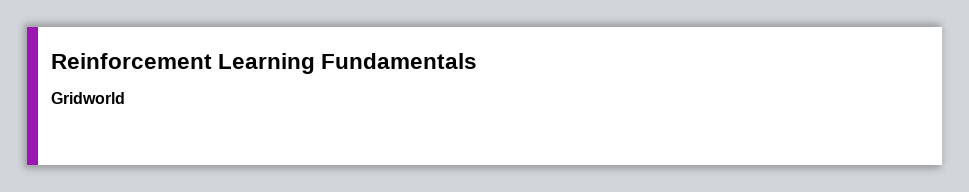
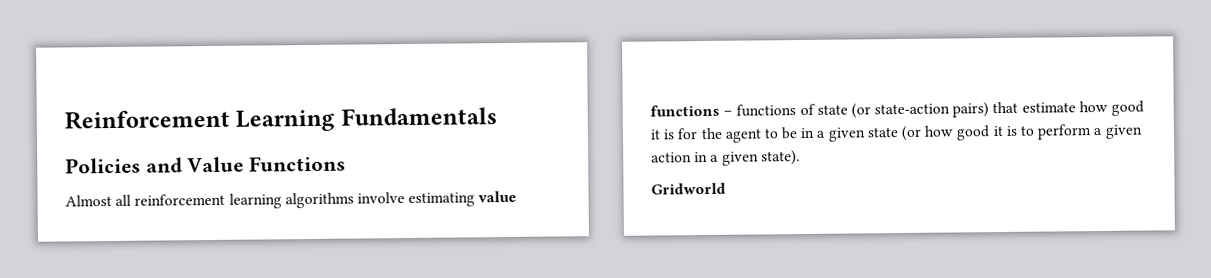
+ Policies and Value Functions
+ Almost all reinforcement learning algorithms involve estimating value functions – functions of state (or state-action pairs) that estimate how good it is for the agent to be in a given state (or how good it is to perform a given action in a given state).

